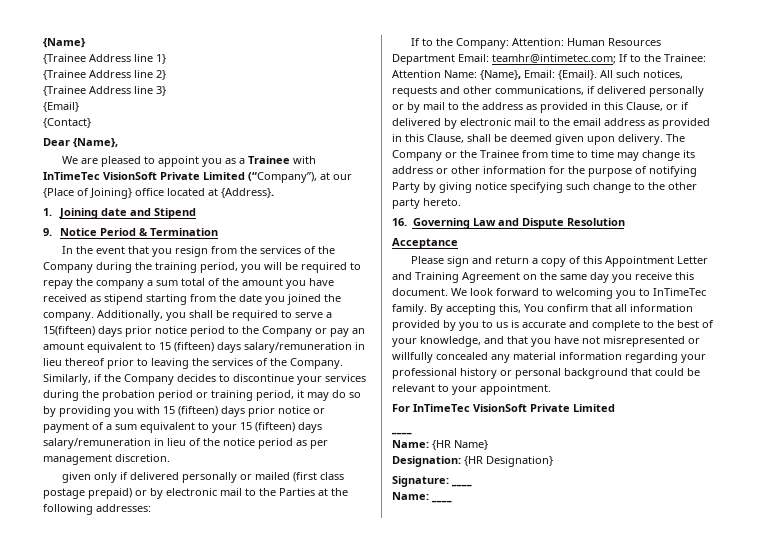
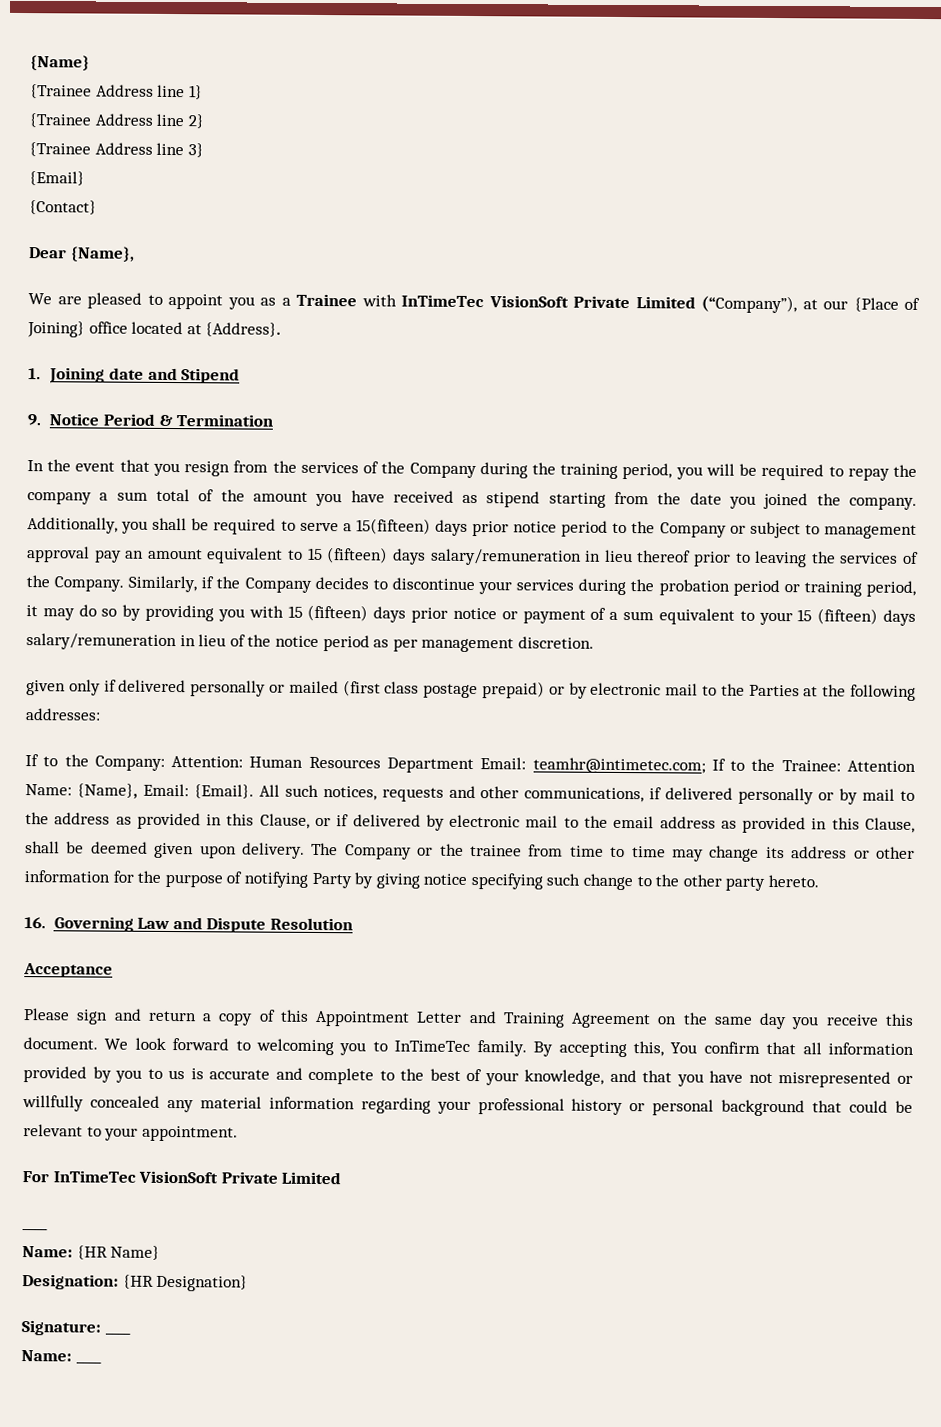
- Additionally, you shall be required to serve a 15(fifteen) days prior notice period to the Company or pay an amount equivalent to 15 (fifteen) days salary/remuneration in lieu thereof prior to leaving the services of the Company.
+ Additionally, you shall be required to serve a 15(fifteen) days prior notice period to the Company or subject to management approval pay an amount equivalent to 15 (fifteen) days salary/remuneration in lieu thereof prior to leaving the services of the Company.
- The Company or the Trainee from time to time may change its address or other information for the purpose of notifying Party by giving notice specifying such change to the other party hereto.
+ The Company or the trainee from time to time may change its address or other information for the purpose of notifying Party by giving notice specifying such change to the other party hereto.

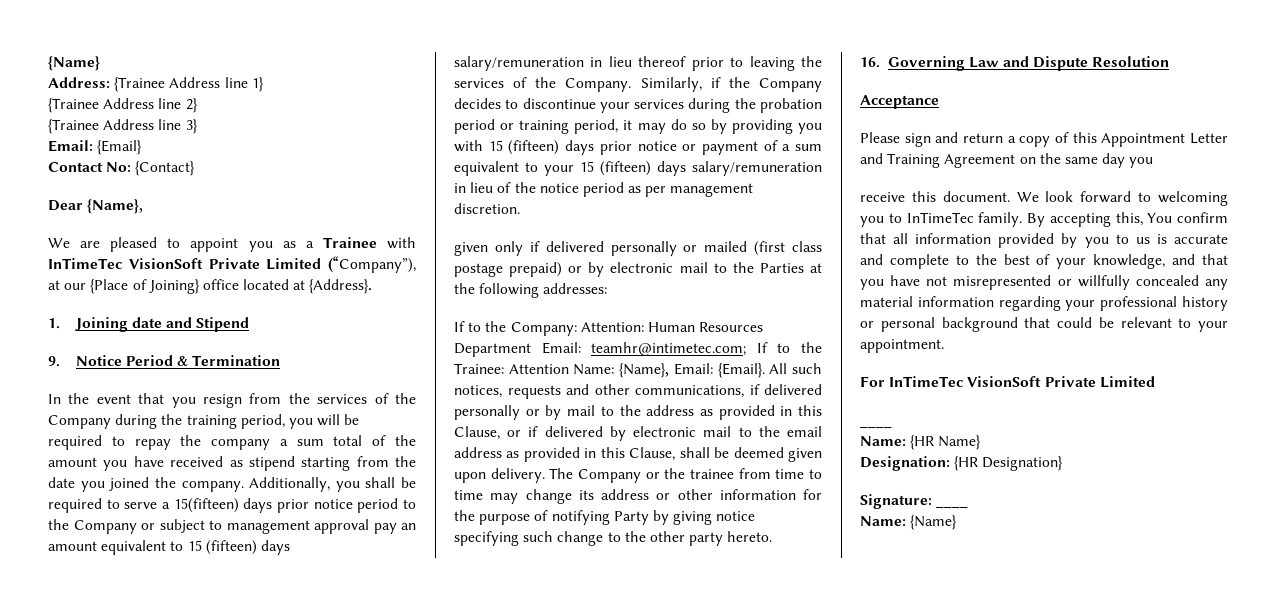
- {Trainee Address line 1}
+ Address: {Trainee Address line 1}
- {Email}
+ Email: {Email}
- {Contact}
+ Contact No: {Contact}
- Please sign and return a copy of this Appointment Letter and Training Agreement on the same day you receive this document.
+ Please sign and return a copy of this Appointment Letter and Training Agreement on the same day you
+ receive this document.
- Name: ____
+ Name: {Name}

